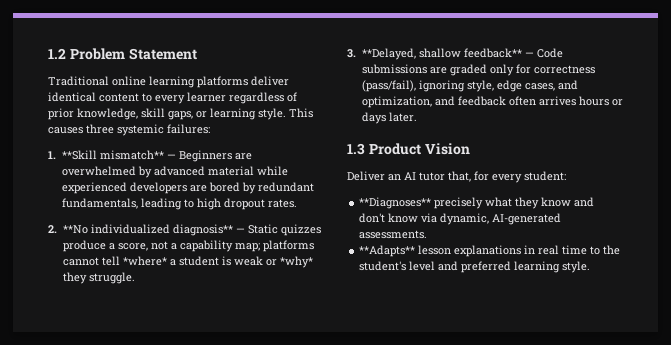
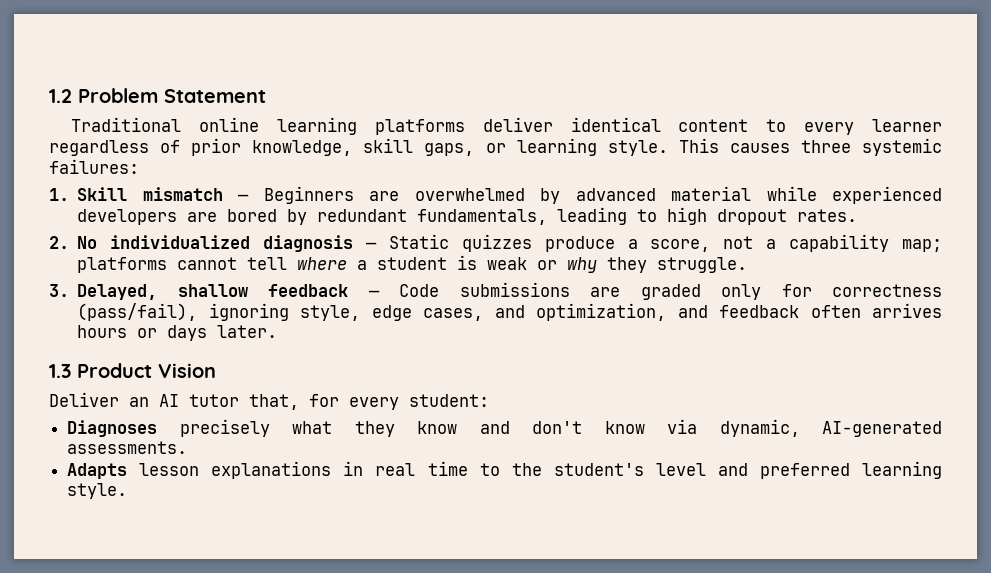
- 1. **Skill mismatch** — Beginners are overwhelmed by advanced material while experienced developers are bored by redundant fundamentals, leading to high dropout rates.
+ 1. Skill mismatch — Beginners are overwhelmed by advanced material while experienced developers are bored by redundant fundamentals, leading to high dropout rates.
- 2. **No individualized diagnosis** — Static quizzes produce a score, not a capability map; platforms cannot tell *where* a student is weak or *why* they struggle.
+ 2. No individualized diagnosis — Static quizzes produce a score, not a capability map; platforms cannot tell where a student is weak or why they struggle.
- 3. **Delayed, shallow feedback** — Code submissions are graded only for correctness (pass/fail), ignoring style, edge cases, and optimization, and feedback often arrives hours or days later.
+ 3. Delayed, shallow feedback — Code submissions are graded only for correctness (pass/fail), ignoring style, edge cases, and optimization, and feedback often arrives hours or days later.
- **Diagnoses** precisely what they know and don't know via dynamic, AI-generated assessments.
+ Diagnoses precisely what they know and don't know via dynamic, AI-generated assessments.
- **Adapts** lesson explanations in real time to the student's level and preferred learning style.
+ Adapts lesson explanations in real time to the student's level and preferred learning style.

